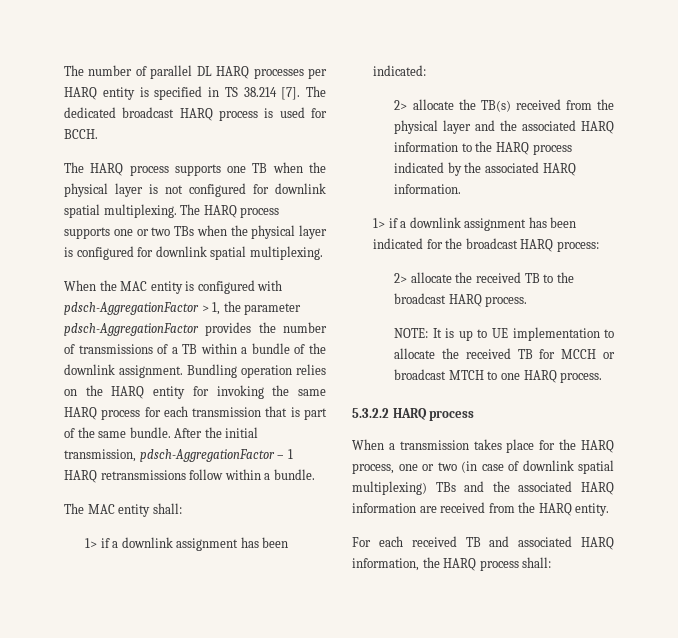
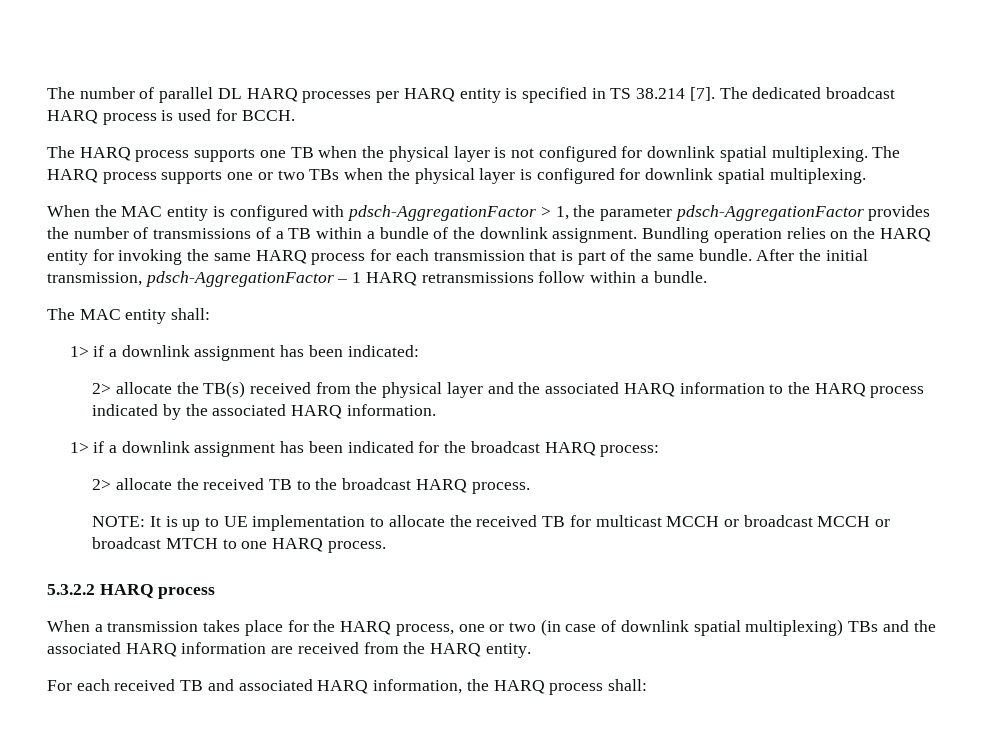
- NOTE: It is up to UE implementation to allocate the received TB for MCCH or broadcast MTCH to one HARQ process.
+ NOTE: It is up to UE implementation to allocate the received TB for multicast MCCH or broadcast MCCH or broadcast MTCH to one HARQ process.

